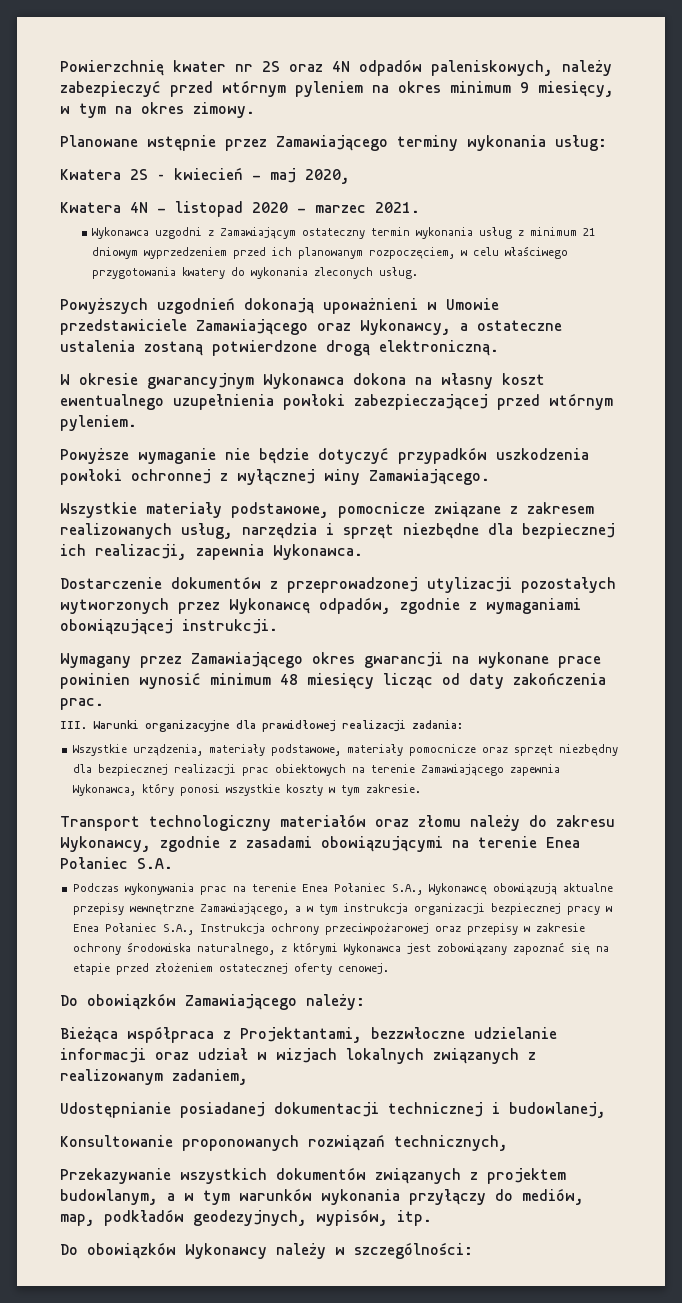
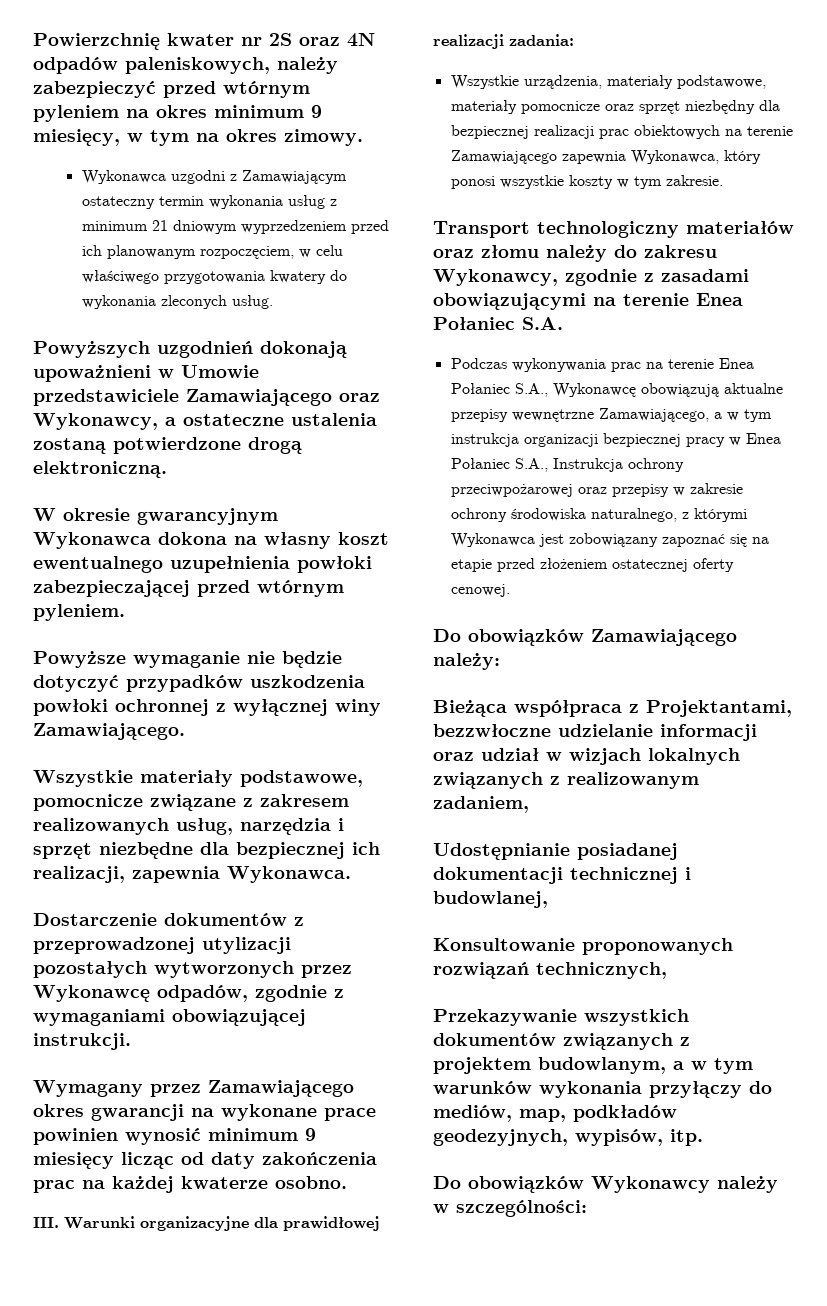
- Planowane wstępnie przez Zamawiającego terminy wykonania usług:
- Kwatera 2S – kwiecień - maj 2020,
- Kwatera 4N - listopad 2020 - marzec 2021.
- Wymagany przez Zamawiającego okres gwarancji na wykonane prace powinien wynosić minimum 48 miesięcy licząc od daty zakończenia prac.
+ Wymagany przez Zamawiającego okres gwarancji na wykonane prace powinien wynosić minimum 9 miesięcy licząc od daty zakończenia prac na każdej kwaterze osobno.

